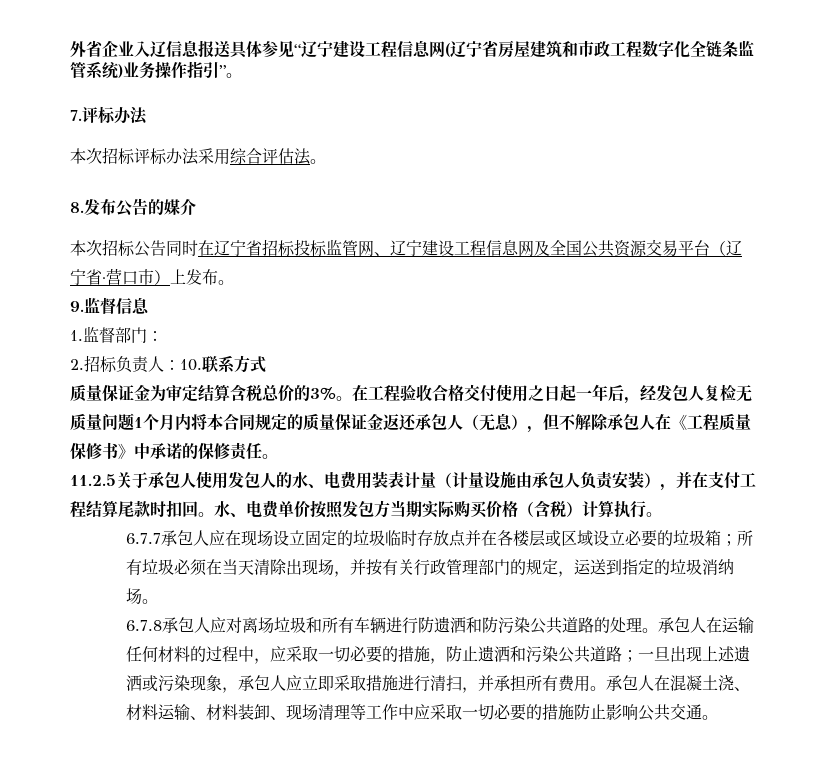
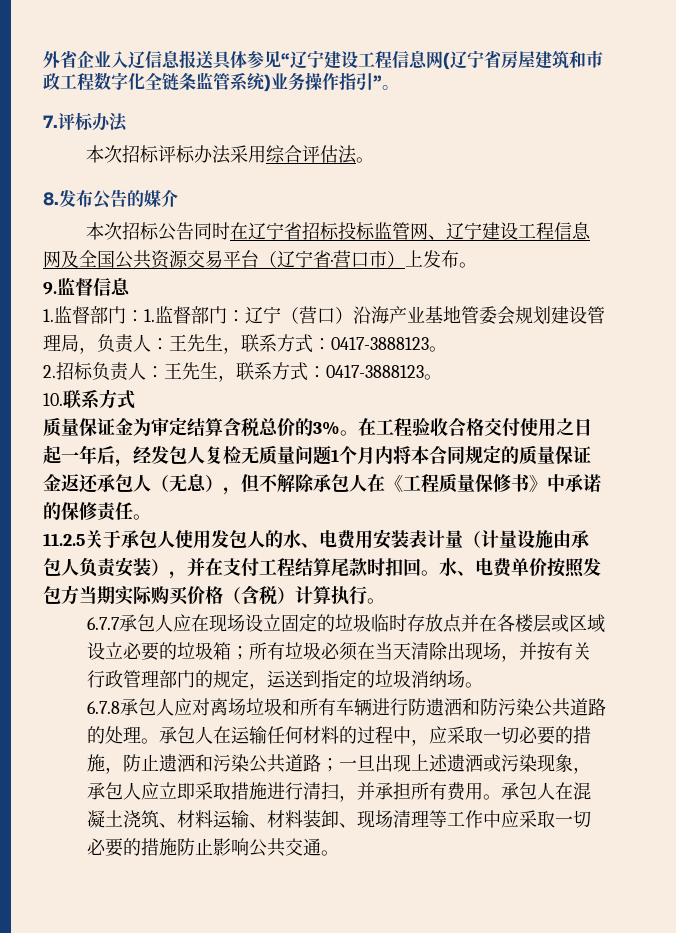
- 1.监督部门：
- 2.招标负责人：10.联系方式
+ 1.监督部门：1.监督部门：辽宁（营口）沿海产业基地管委会规划建设管理局，负责人：王先生，联系方式：0417-3888123。
+ 2.招标负责人：王先生，联系方式：0417-3888123。
+ 10.联系方式
- 11.2.5关于承包人使用发包人的水、电费用装表计量（计量设施由承包人负责安装），并在支付工程结算尾款时扣回。
+ 11.2.5关于承包人使用发包人的水、电费用安装表计量（计量设施由承包人负责安装），并在支付工程结算尾款时扣回。
- 承包人在混凝土浇、材料运输、材料装卸、现场清理等工作中应采取一切必要的措施防止影响公共交通。
+ 承包人在混凝土浇筑、材料运输、材料装卸、现场清理等工作中应采取一切必要的措施防止影响公共交通。

